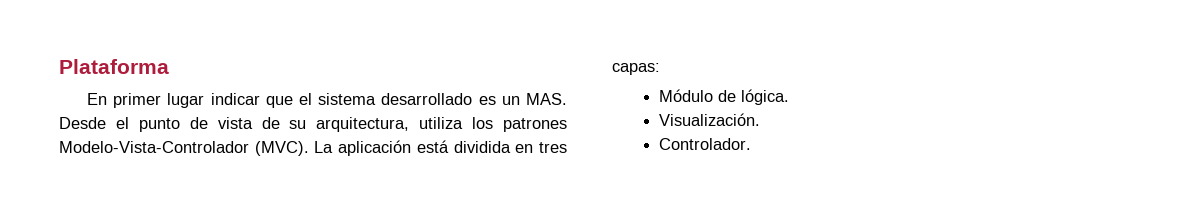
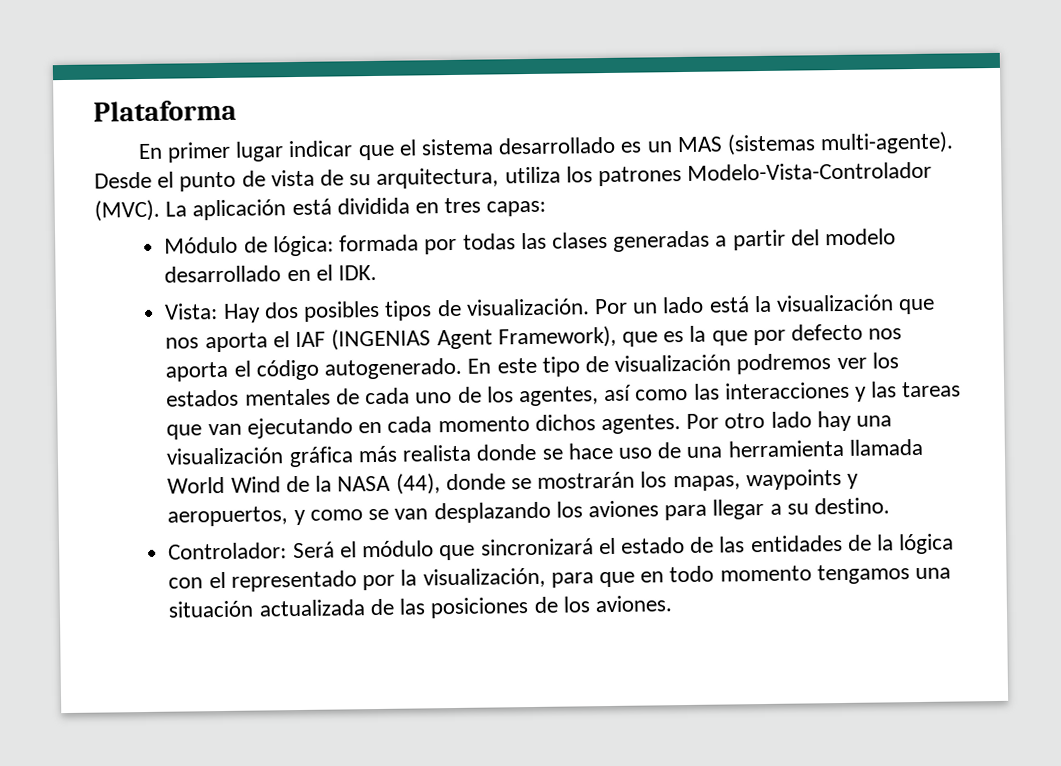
- En primer lugar indicar que el sistema desarrollado es un MAS. Desde el punto de vista de su arquitectura, utiliza los patrones Modelo-Vista-Controlador (MVC).
+ En primer lugar indicar que el sistema desarrollado es un MAS (sistemas multi-agente). Desde el punto de vista de su arquitectura, utiliza los patrones Modelo-Vista-Controlador (MVC).
- Módulo de lógica.
- Visualización.
- Controlador.
+ Módulo de lógica: formada por todas las clases generadas a partir del modelo desarrollado en el IDK.
+ Vista: Hay dos posibles tipos de visualización. Por un lado está la visualización que nos aporta el IAF (INGENIAS Agent Framework), que es la que por defecto nos aporta el código autogenerado. En este tipo de visualización podremos ver los estados mentales de cada uno de los agentes, así como las interacciones y las tareas que van ejecutando en cada momento dichos agentes. Por otro lado hay una visualización gráfica más realista donde se hace uso de una herramienta llamada World Wind de la NASA (44), donde se mostrarán los mapas, waypoints y aeropuertos, y como se van desplazando los aviones para llegar a su destino.
+ Controlador: Será el módulo que sincronizará el estado de las entidades de la lógica con el representado por la visualización, para que en todo momento tengamos una situación actualizada de las posiciones de los aviones.

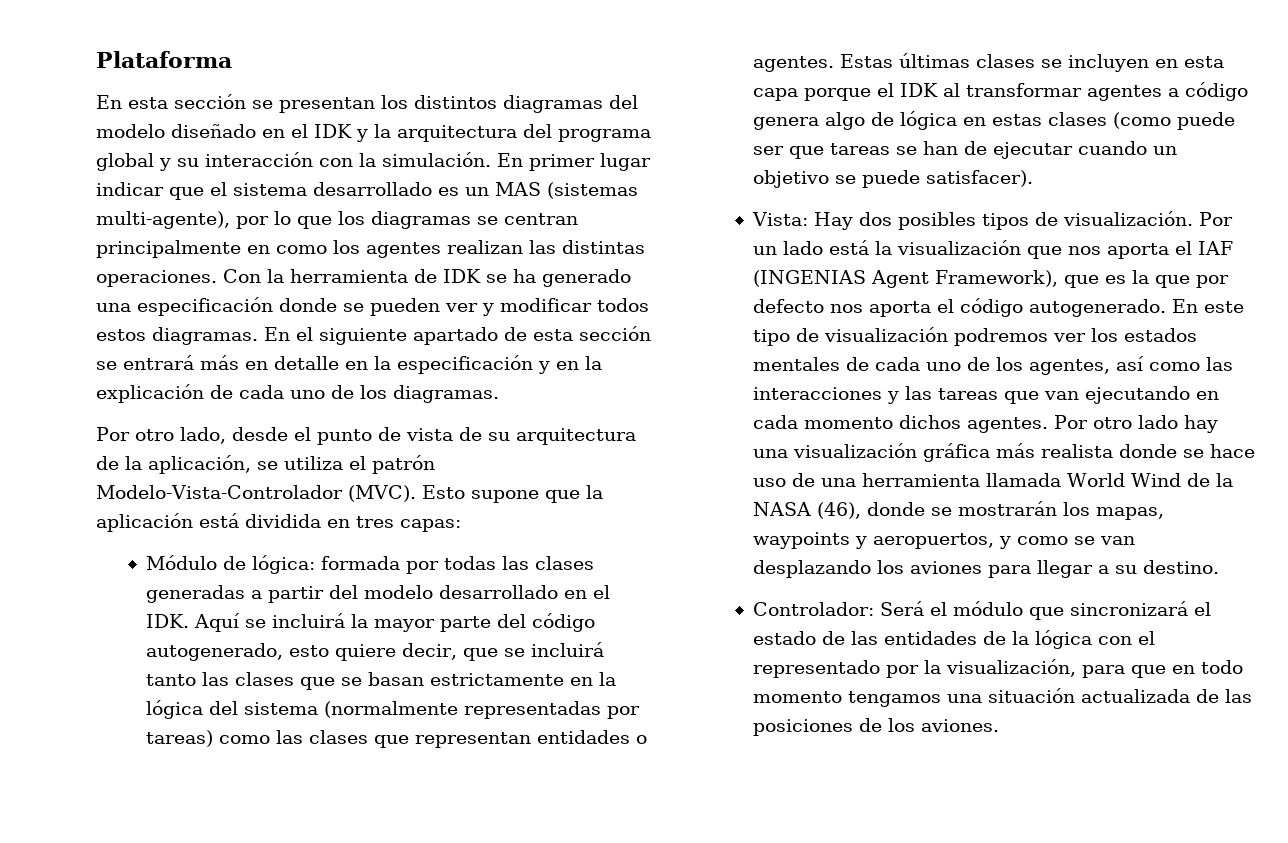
- En primer lugar indicar que el sistema desarrollado es un MAS (sistemas multi-agente). Desde el punto de vista de su arquitectura, utiliza los patrones Modelo-Vista-Controlador (MVC). La aplicación está dividida en tres capas:
+ En esta sección se presentan los distintos diagramas del modelo diseñado en el IDK y la arquitectura del programa global y su interacción con la simulación. En primer lugar indicar que el sistema desarrollado es un MAS (sistemas multi-agente), por lo que los diagramas se centran principalmente en como los agentes realizan las distintas operaciones. Con la herramienta de IDK se ha generado una especificación donde se pueden ver y modificar todos estos diagramas. En el siguiente apartado de esta sección se entrará más en detalle en la especificación y en la explicación de cada uno de los diagramas.
+ Por otro lado, desde el punto de vista de su arquitectura de la aplicación, se utiliza el patrón Modelo-Vista-Controlador (MVC). Esto supone que la aplicación está dividida en tres capas:
- Módulo de lógica: formada por todas las clases generadas a partir del modelo desarrollado en el IDK.
+ Módulo de lógica: formada por todas las clases generadas a partir del modelo desarrollado en el IDK. Aquí se incluirá la mayor parte del código autogenerado, esto quiere decir, que se incluirá tanto las clases que se basan estrictamente en la lógica del sistema (normalmente representadas por tareas) como las clases que representan entidades o agentes. Estas últimas clases se incluyen en esta capa porque el IDK al transformar agentes a código genera algo de lógica en estas clases (como puede ser que tareas se han de ejecutar cuando un objetivo se puede satisfacer).
- Por otro lado hay una visualización gráfica más realista donde se hace uso de una herramienta llamada World Wind de la NASA (44), donde se mostrarán los mapas, waypoints y aeropuertos, y como se van desplazando los aviones para llegar a su destino.
+ Por otro lado hay una visualización gráfica más realista donde se hace uso de una herramienta llamada World Wind de la NASA (46), donde se mostrarán los mapas, waypoints y aeropuertos, y como se van desplazando los aviones para llegar a su destino.

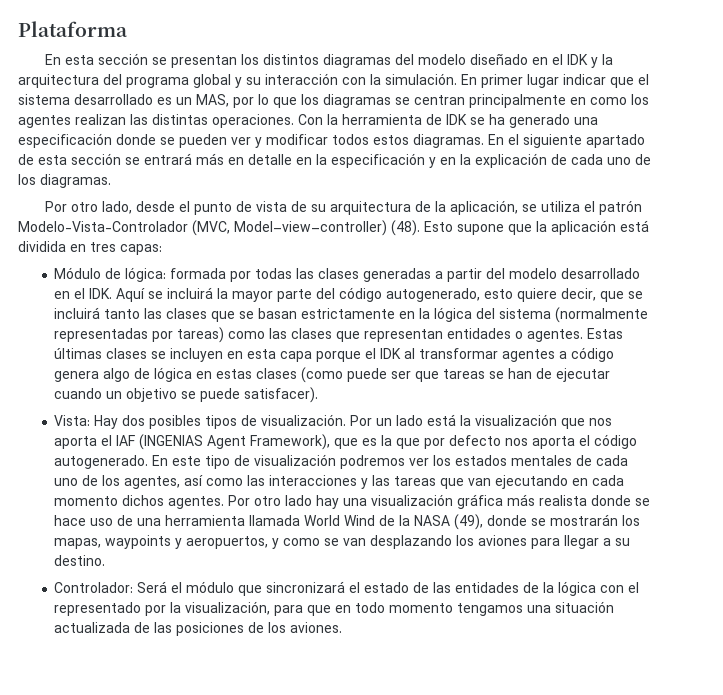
- En primer lugar indicar que el sistema desarrollado es un MAS (sistemas multi-agente), por lo que los diagramas se centran principalmente en como los agentes realizan las distintas operaciones.
+ En primer lugar indicar que el sistema desarrollado es un MAS, por lo que los diagramas se centran principalmente en como los agentes realizan las distintas operaciones.
- Por otro lado, desde el punto de vista de su arquitectura de la aplicación, se utiliza el patrón Modelo-Vista-Controlador (MVC).
+ Por otro lado, desde el punto de vista de su arquitectura de la aplicación, se utiliza el patrón Modelo-Vista-Controlador (MVC, Model–view–controller) (48).
- Por otro lado hay una visualización gráfica más realista donde se hace uso de una herramienta llamada World Wind de la NASA (46), donde se mostrarán los mapas, waypoints y aeropuertos, y como se van desplazando los aviones para llegar a su destino.
+ Por otro lado hay una visualización gráfica más realista donde se hace uso de una herramienta llamada World Wind de la NASA (49), donde se mostrarán los mapas, waypoints y aeropuertos, y como se van desplazando los aviones para llegar a su destino.

